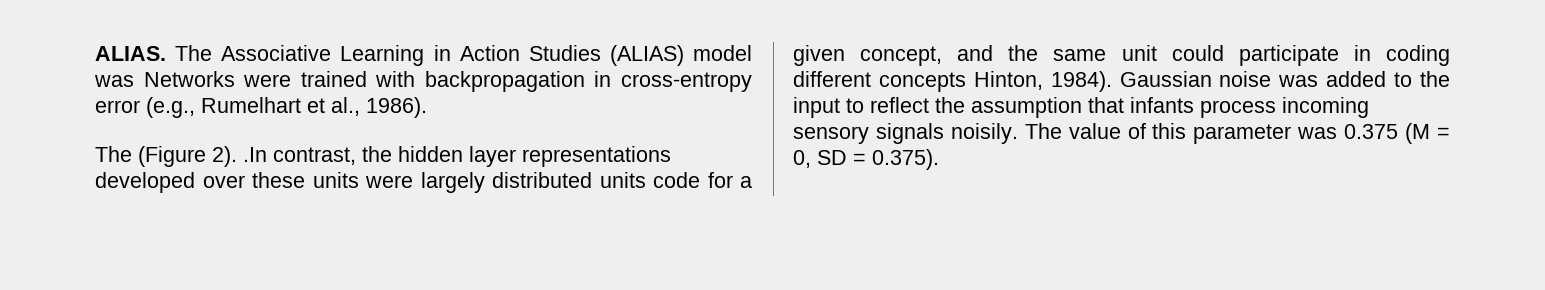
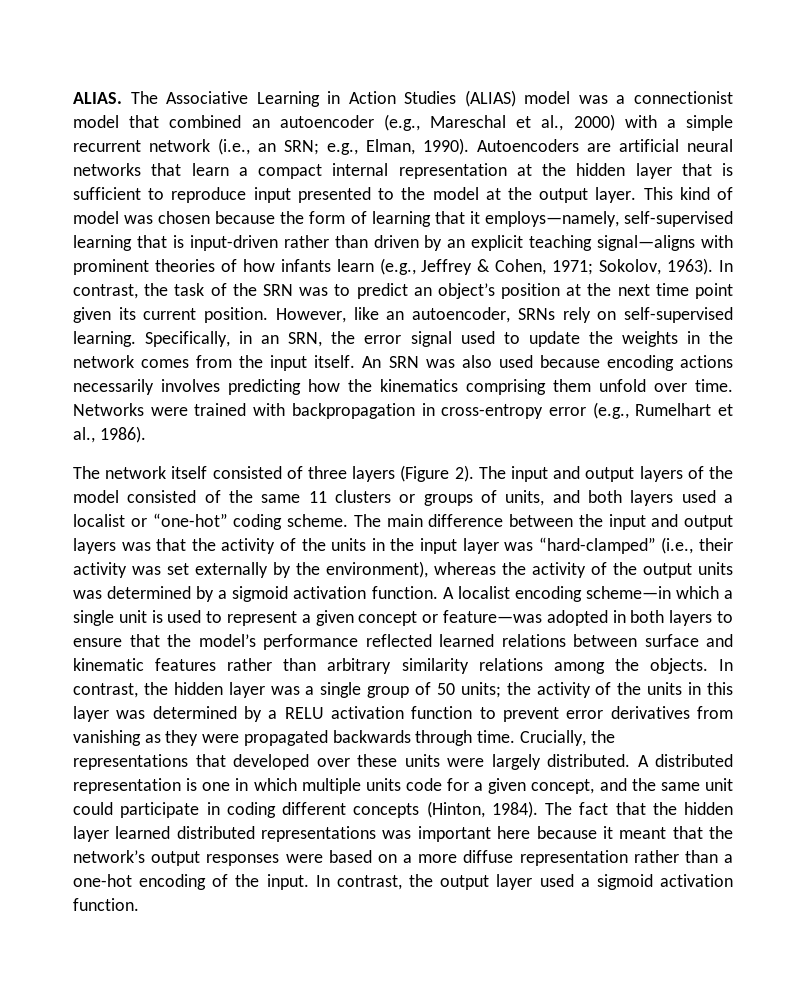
- The Associative Learning in Action Studies (ALIAS) model was Networks were trained with backpropagation in cross-entropy error (e.g., Rumelhart et al., 1986).
+ The Associative Learning in Action Studies (ALIAS) model was a connectionist model that combined an autoencoder (e.g., Mareschal et al., 2000) with a simple recurrent network (i.e., an SRN; e.g., Elman, 1990). Autoencoders are artificial neural networks that learn a compact internal representation at the hidden layer that is sufficient to reproduce input presented to the model at the output layer. This kind of model was chosen because the form of learning that it employs—namely, self-supervised learning that is input-driven rather than driven by an explicit teaching signal—aligns with prominent theories of how infants learn (e.g., Jeffrey & Cohen, 1971; Sokolov, 1963). In contrast, the task of the SRN was to predict an object’s position at the next time point given its current position. However, like an autoencoder, SRNs rely on self-supervised learning. Specifically, in an SRN, the error signal used to update the weights in the network comes from the input itself. An SRN was also used because encoding actions necessarily involves predicting how the kinematics comprising them unfold over time. Networks were trained with backpropagation in cross-entropy error (e.g., Rumelhart et al., 1986).
- The (Figure 2). .In contrast, the hidden layer representations developed over these units were largely distributed units code for a given concept, and the same unit could participate in coding different concepts Hinton, 1984). Gaussian noise was added to the input to reflect the assumption that infants process incoming sensory signals noisily. The value of this parameter was 0.375 (M = 0, SD = 0.375).
+ The network itself consisted of three layers (Figure 2). The input and output layers of the model consisted of the same 11 clusters or groups of units, and both layers used a localist or “one-hot” coding scheme. The main difference between the input and output layers was that the activity of the units in the input layer was “hard-clamped” (i.e., their activity was set externally by the environment), whereas the activity of the output units was determined by a sigmoid activation function. A localist encoding scheme—in which a single unit is used to represent a given concept or feature—was adopted in both layers to ensure that the model’s performance reflected learned relations between surface and kinematic features rather than arbitrary similarity relations among the objects. In contrast, the hidden layer was a single group of 50 units; the activity of the units in this layer was determined by a RELU activation function to prevent error derivatives from vanishing as they were propagated backwards through time. Crucially, the representations that developed over these units were largely distributed. A distributed representation is one in which multiple units code for a given concept, and the same unit could participate in coding different concepts (Hinton, 1984). The fact that the hidden layer learned distributed representations was important here because it meant that the network’s output responses were based on a more diffuse representation rather than a one-hot encoding of the input. In contrast, the output layer used a sigmoid activation function.

